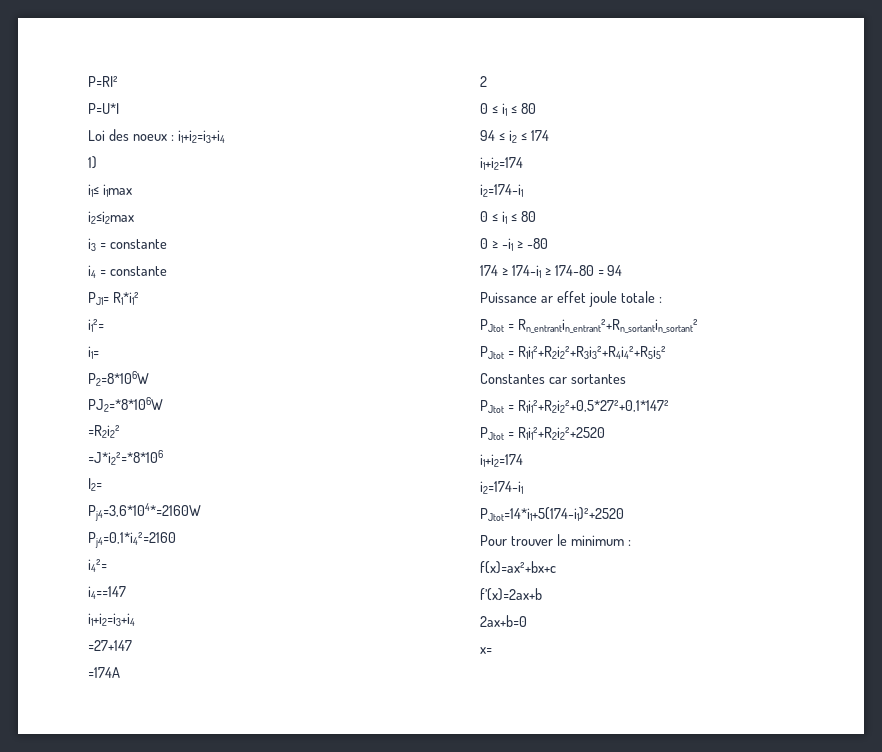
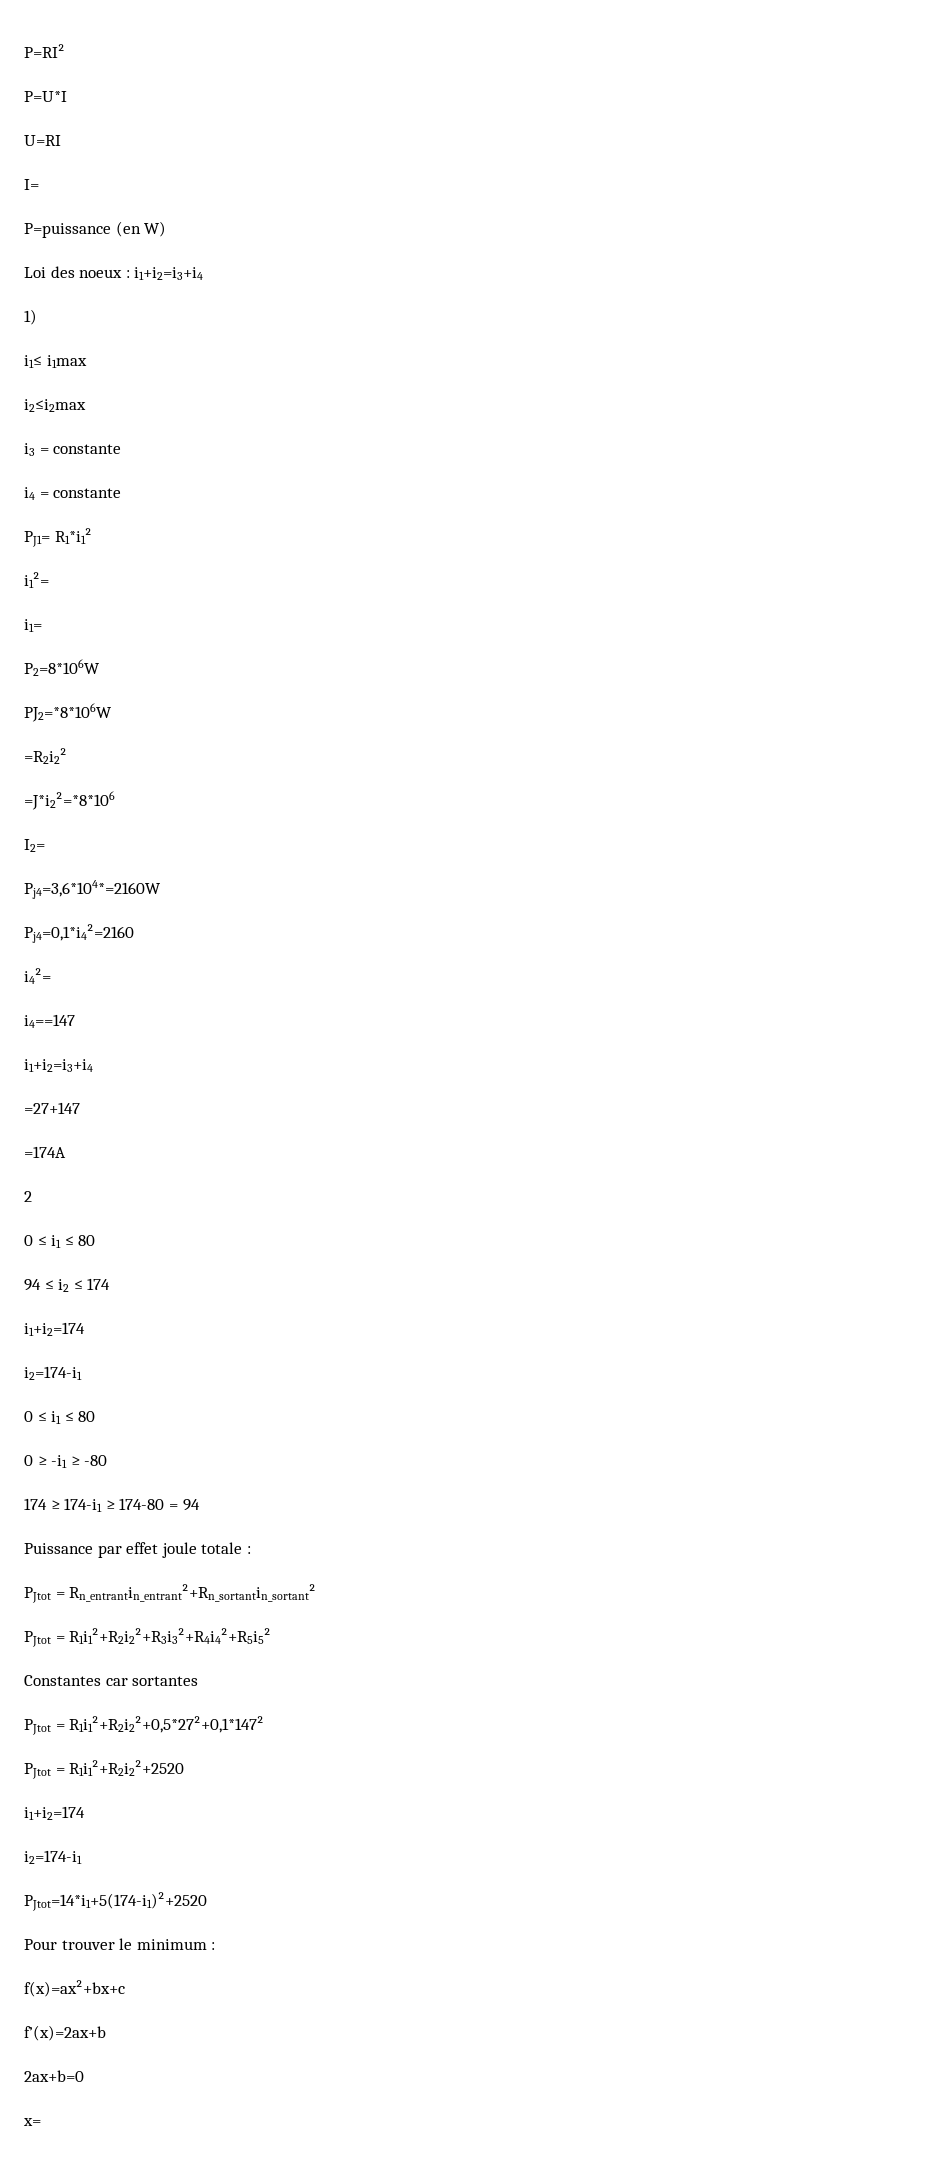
+ U=RI
+ I=
+ P=puissance (en W)
- Puissance ar effet joule totale :
+ Puissance par effet joule totale :

